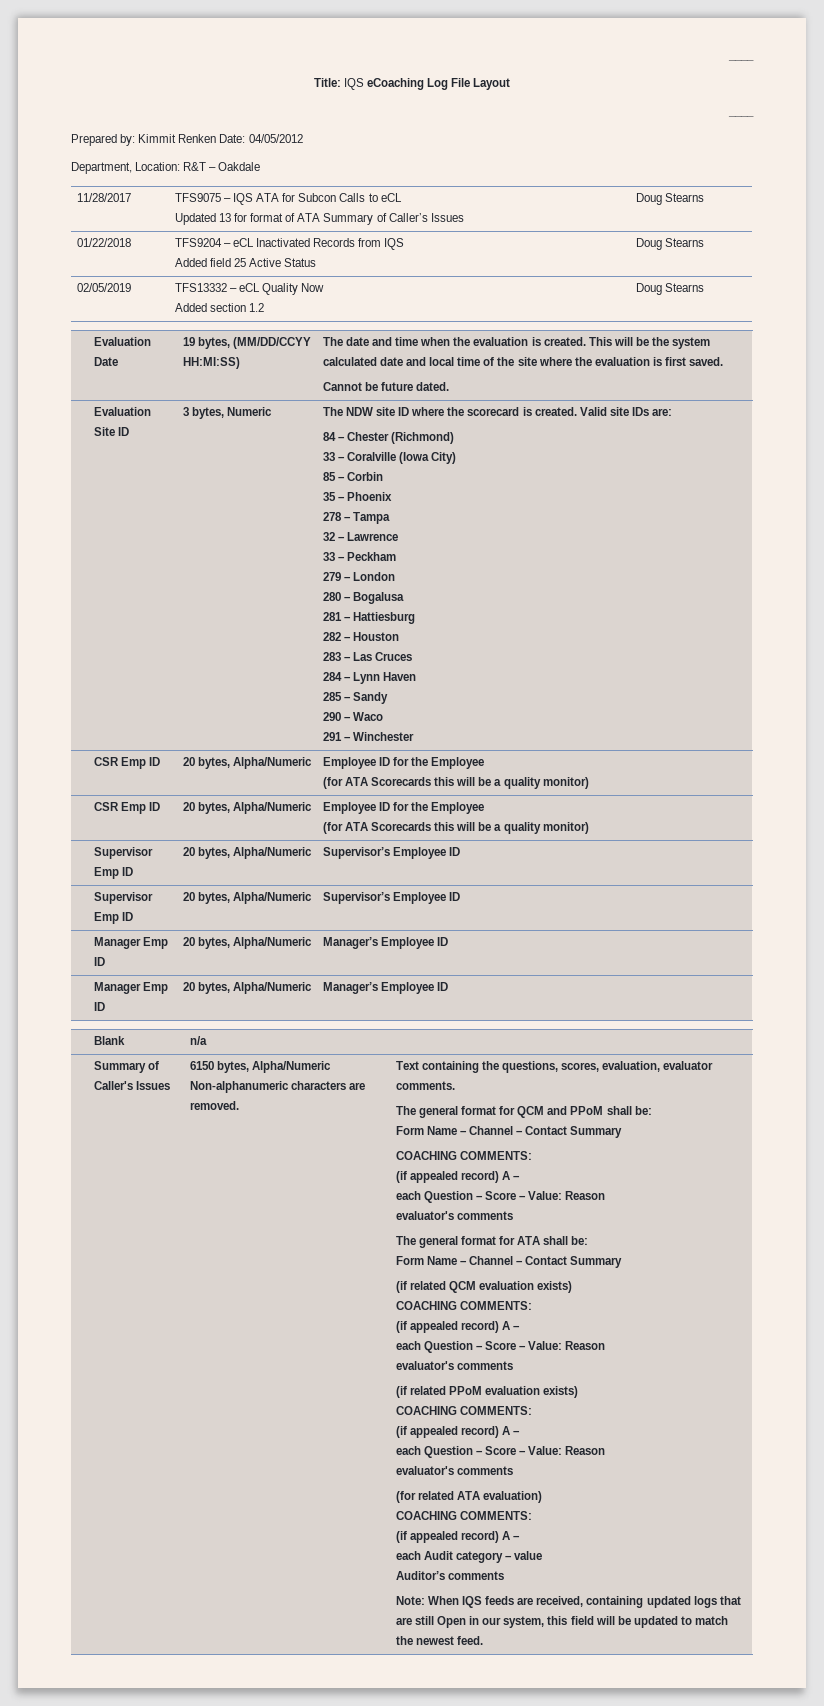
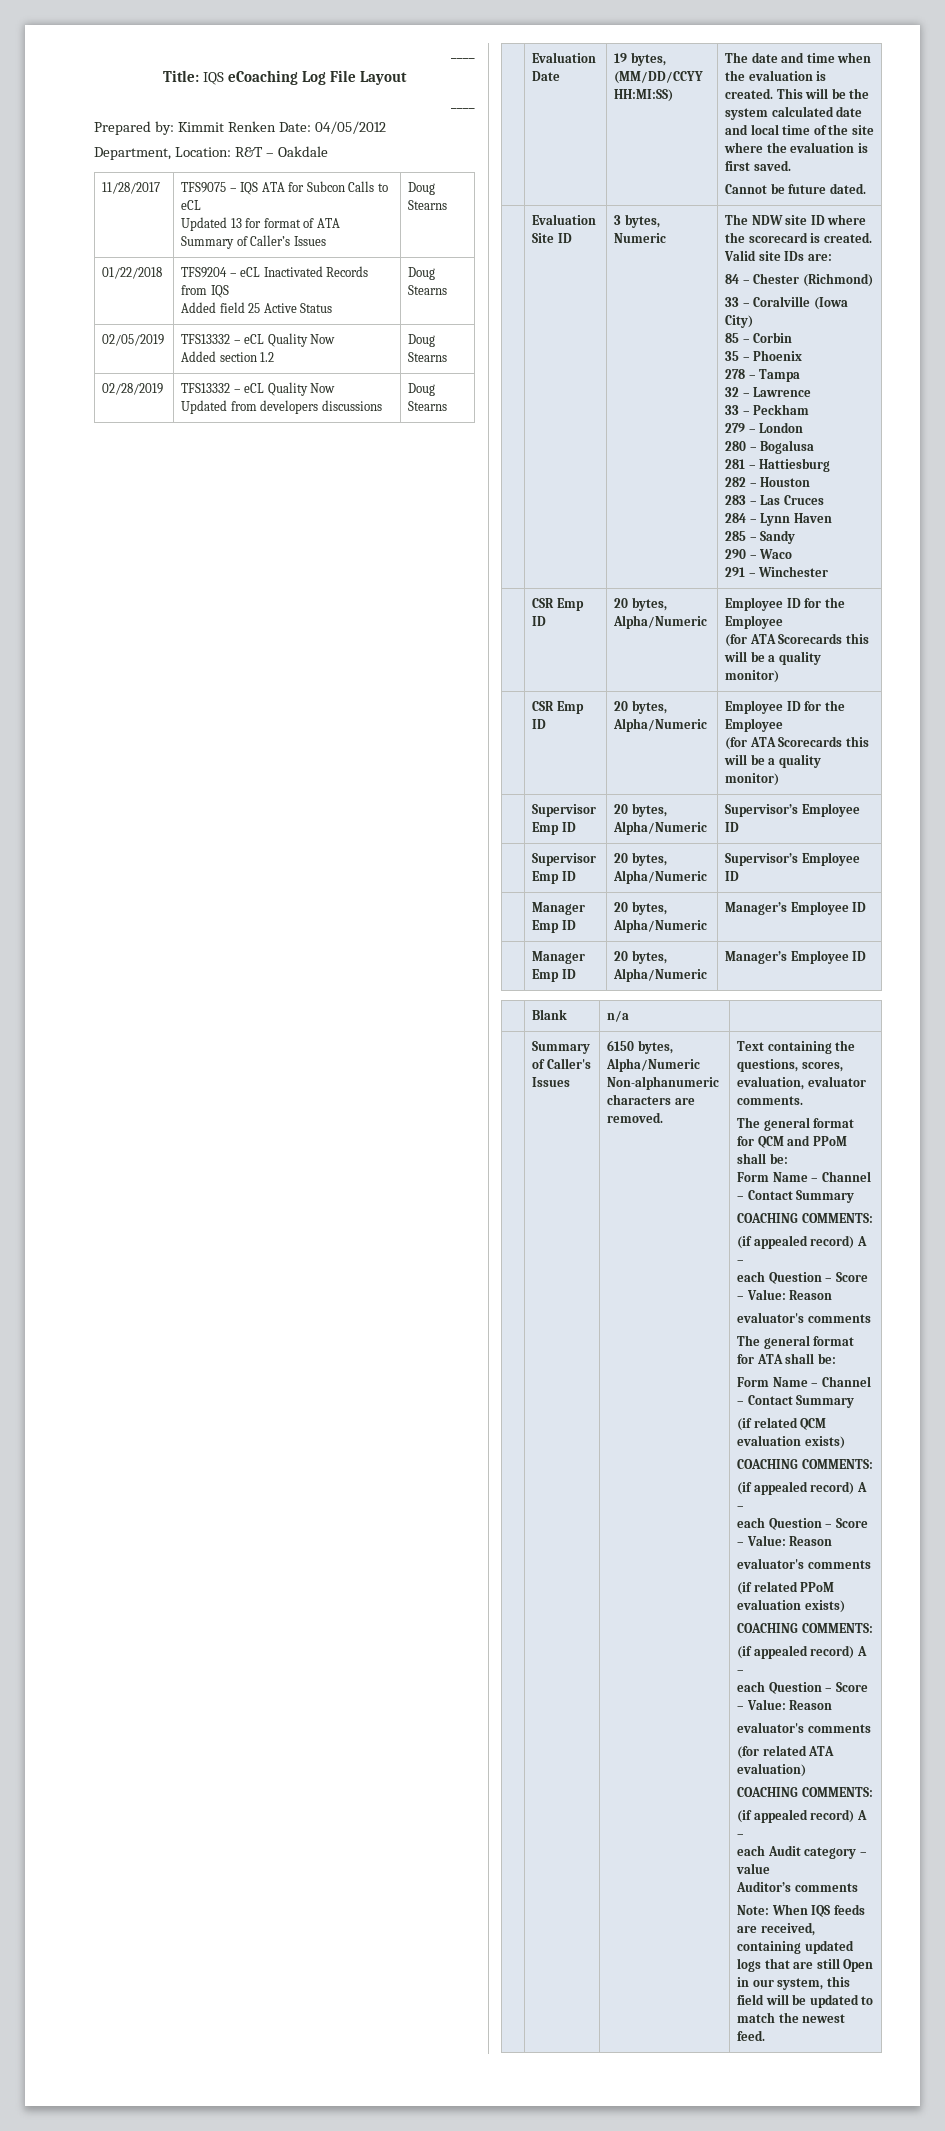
+ 02/28/2019 | TFS13332 – eCL Quality Now
+ Updated from developers discussions | Doug Stearns

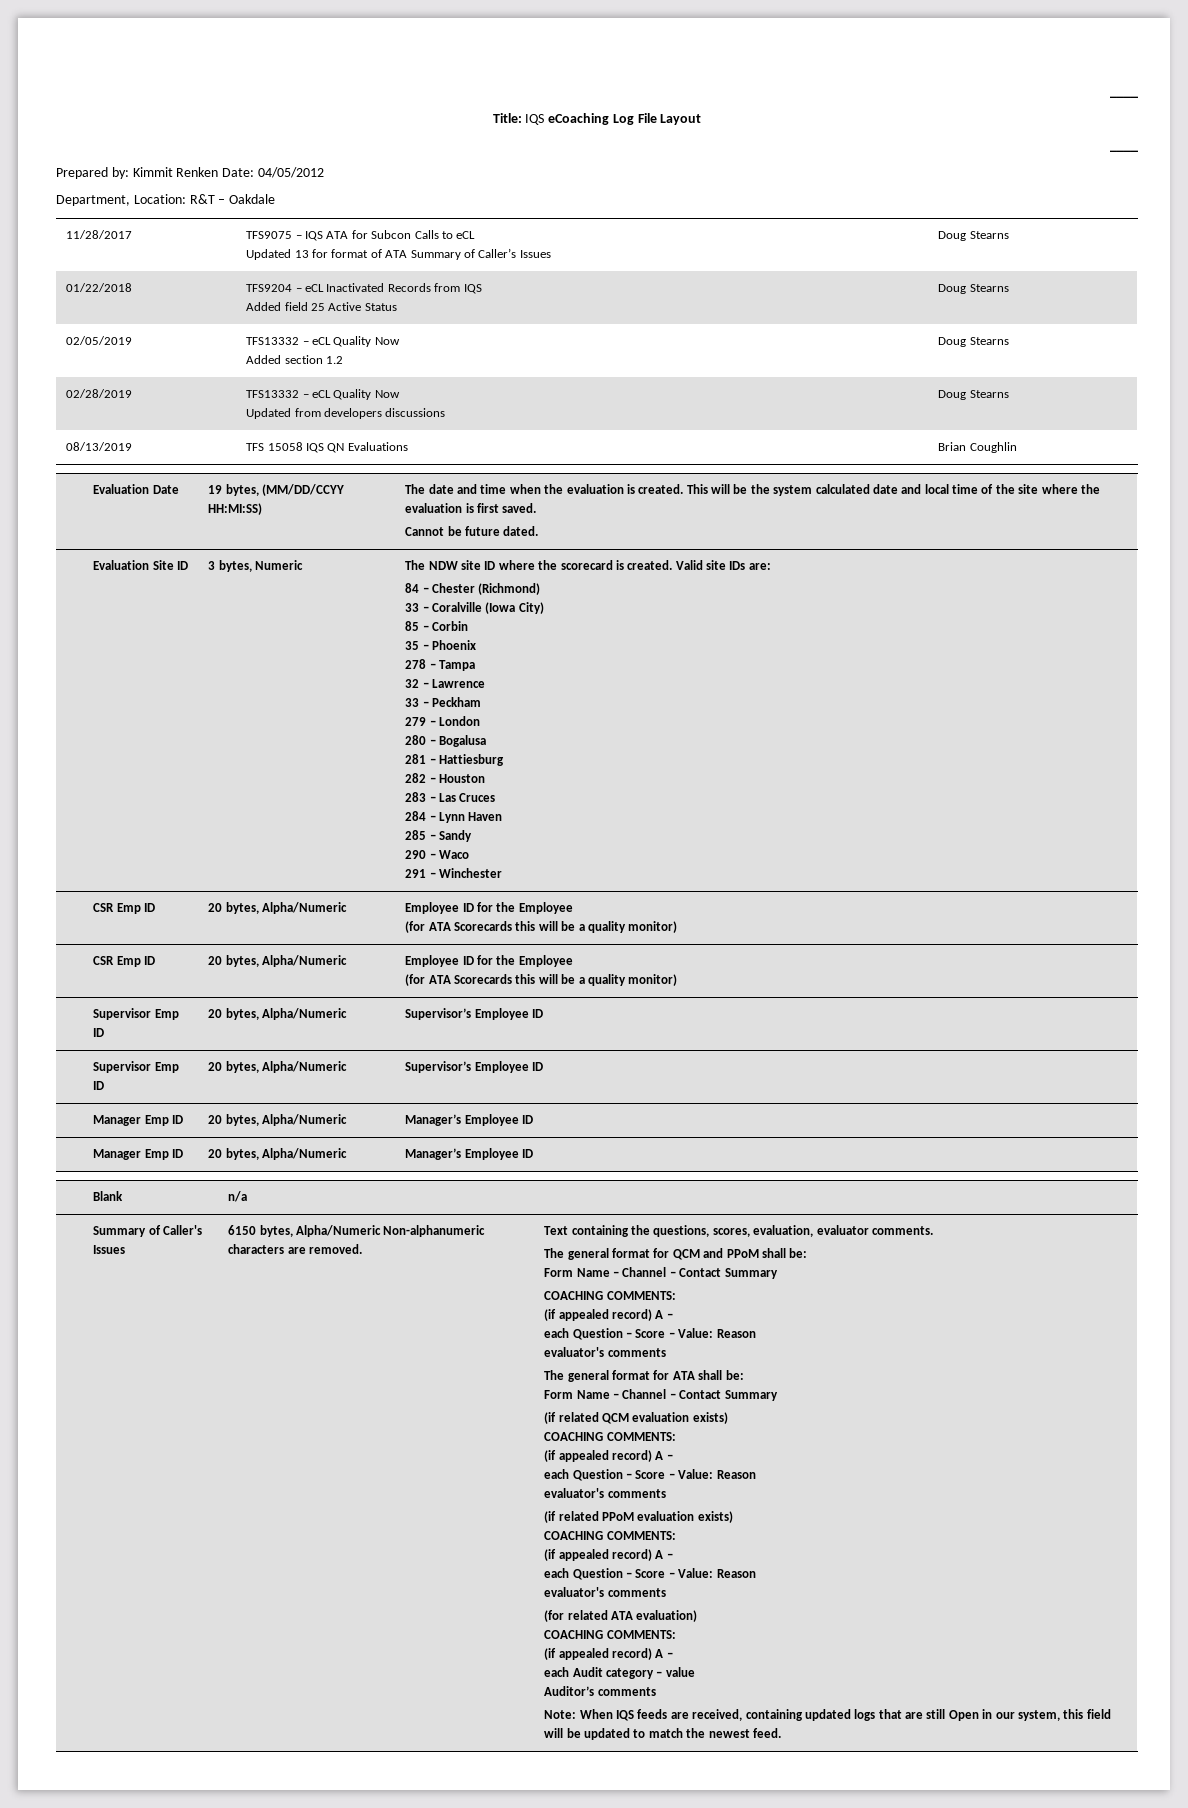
+ 08/13/2019 | TFS 15058 IQS QN Evaluations | Brian Coughlin

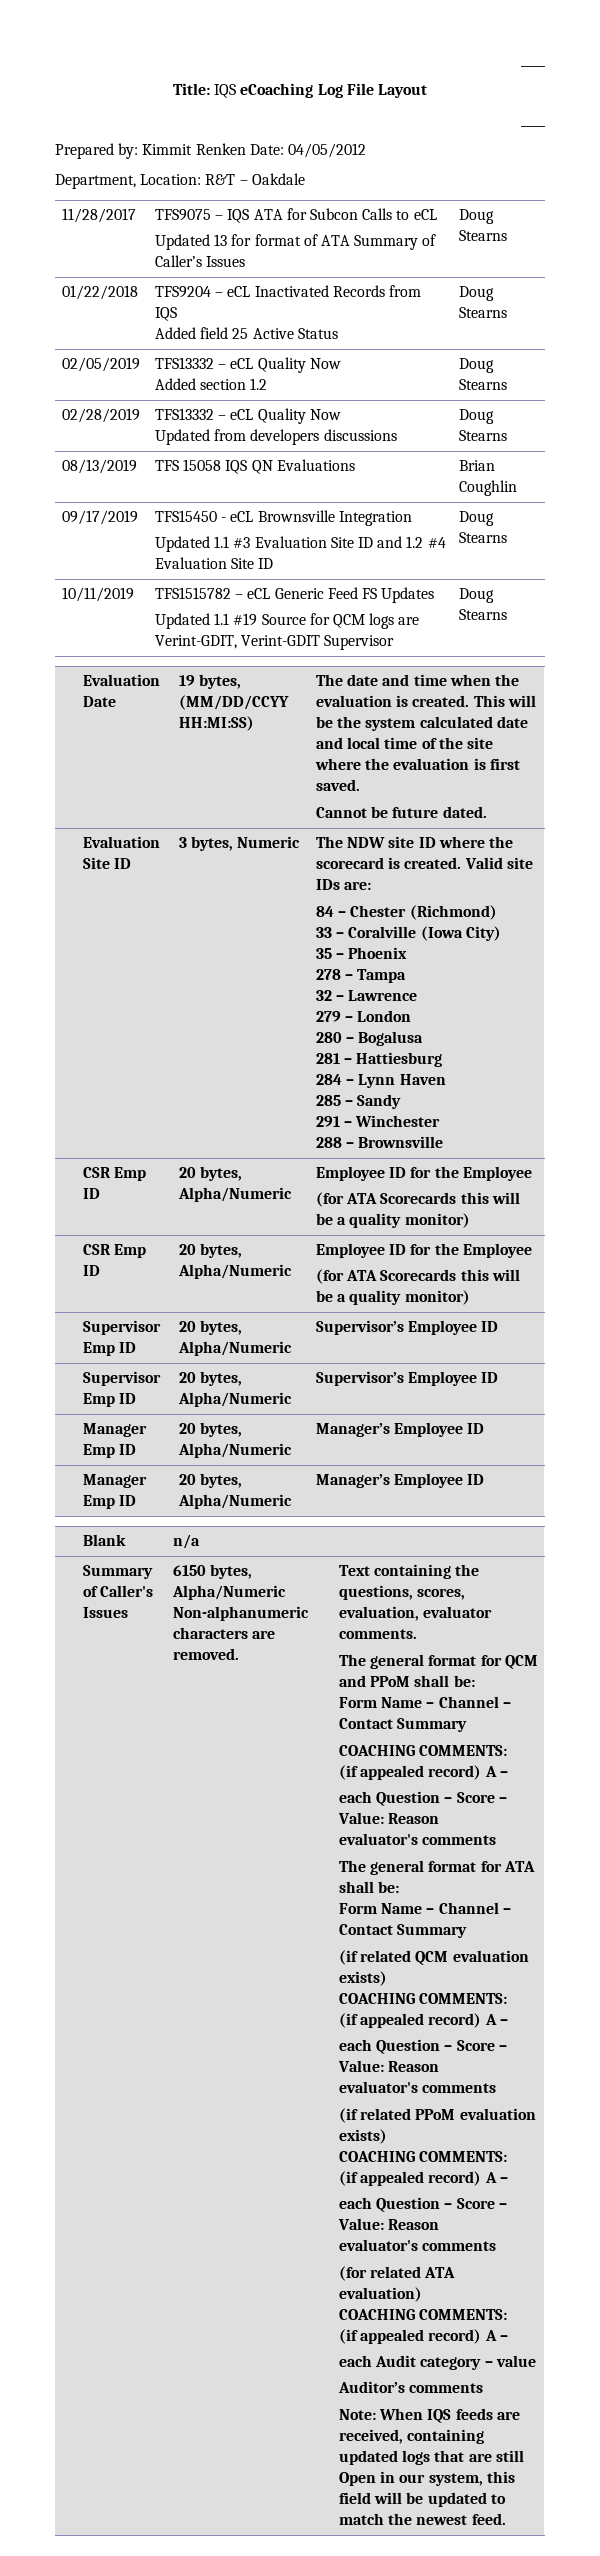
+ 09/17/2019 | TFS15450 - eCL Brownsville Integration
+ Updated 1.1 #3 Evaluation Site ID and 1.2 #4 Evaluation Site ID | Doug Stearns
+ 10/11/2019 | TFS1515782 – eCL Generic Feed FS Updates
+ Updated 1.1 #19 Source for QCM logs are Verint-GDIT, Verint-GDIT Supervisor | Doug Stearns
- 85 – Corbin
- 33 – Peckham
- 282 – Houston
- 283 – Las Cruces
- 290 – Waco
+ 288 – Brownsville

